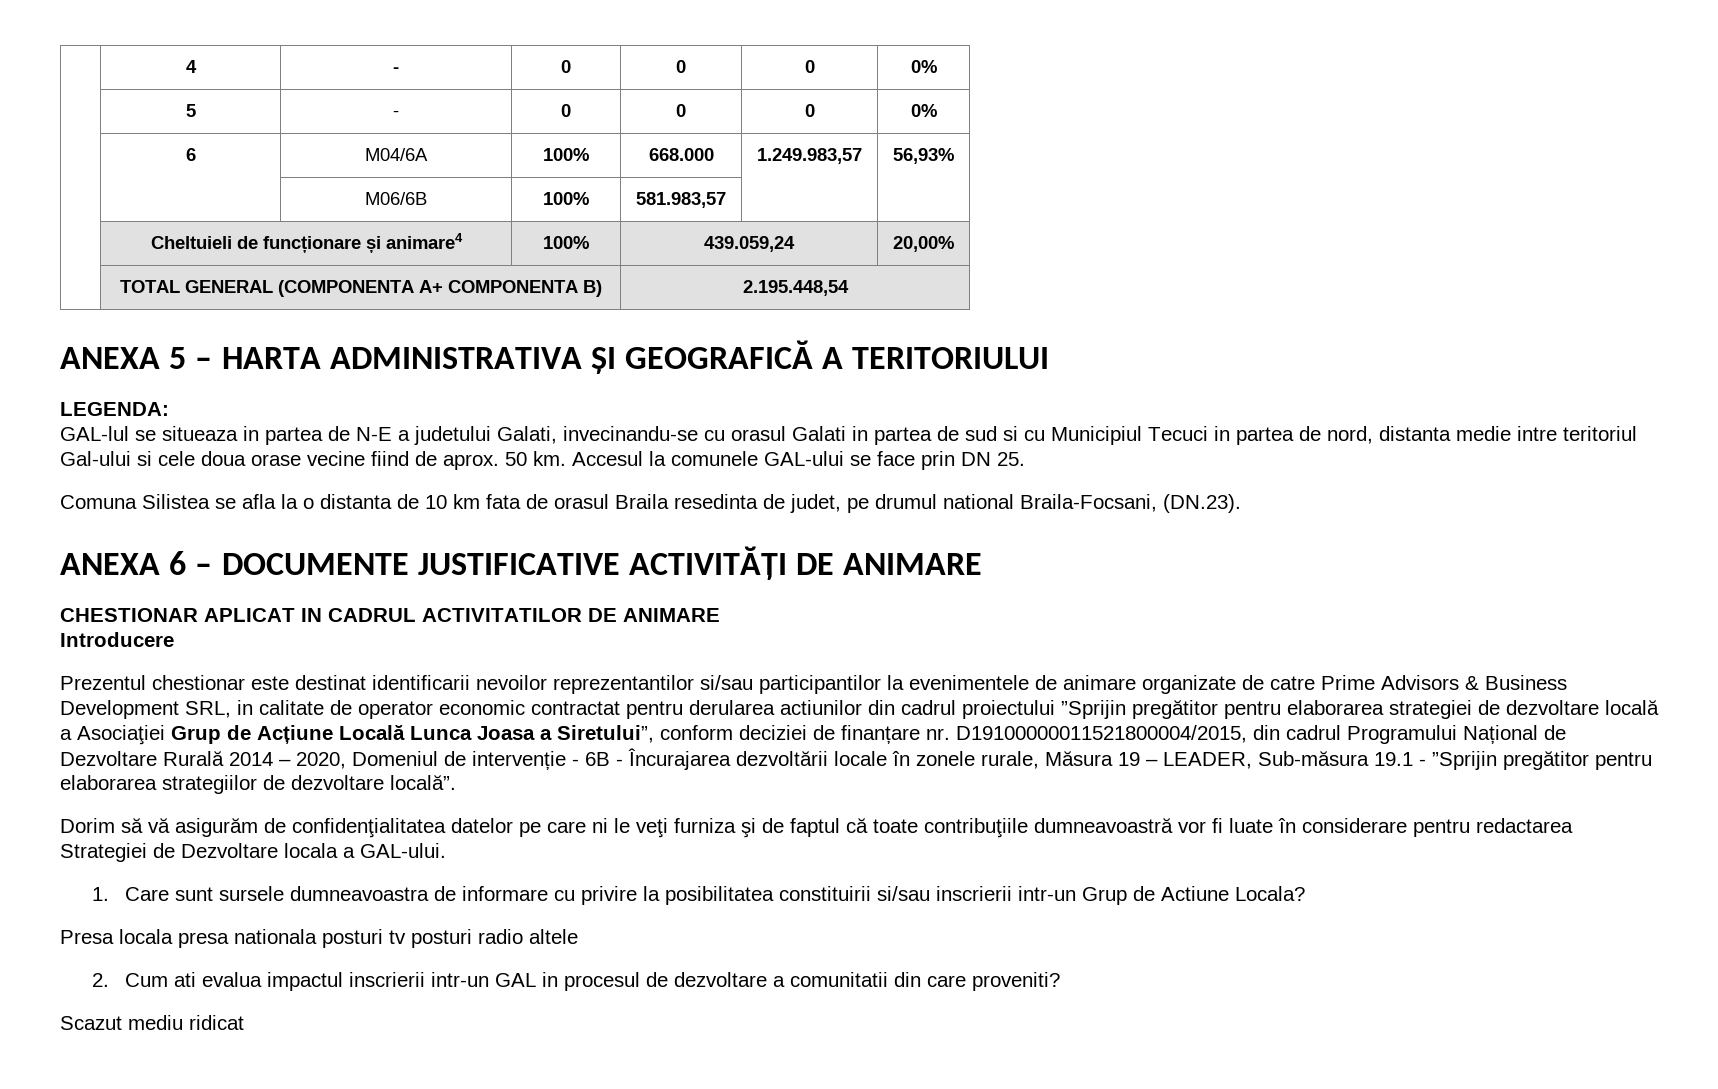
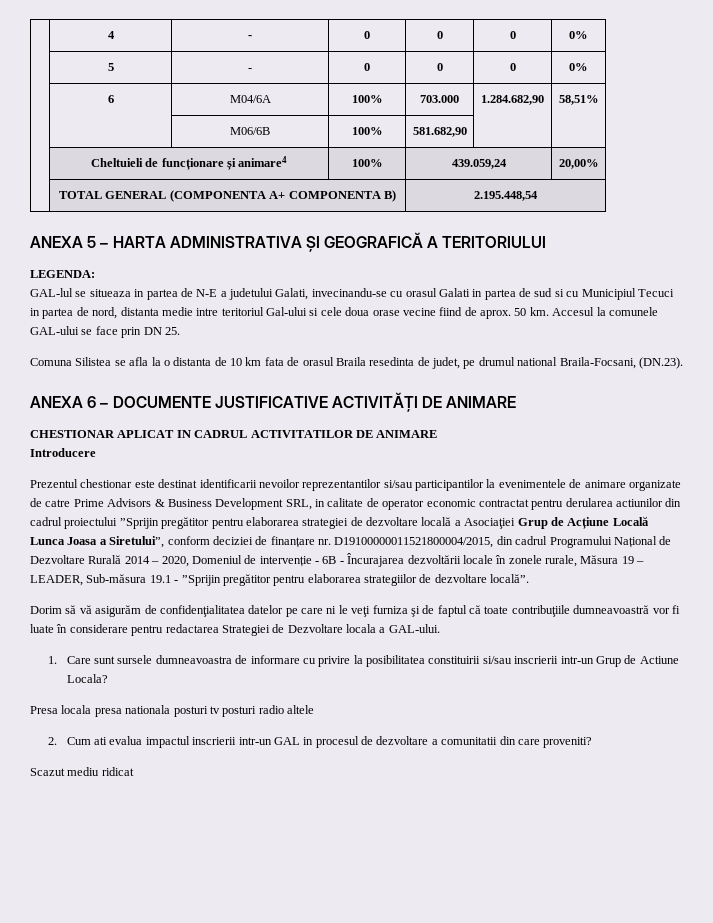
- | 6 | M04/6A | 100% | 668.000 | 1.249.983,57 | 56,93%
+ | 6 | M04/6A | 100% | 703.000 | 1.284.682,90 | 58,51%
- | | M06/6B | 100% | 581.983,57 | |
+ | | M06/6B | 100% | 581.682,90 | |

